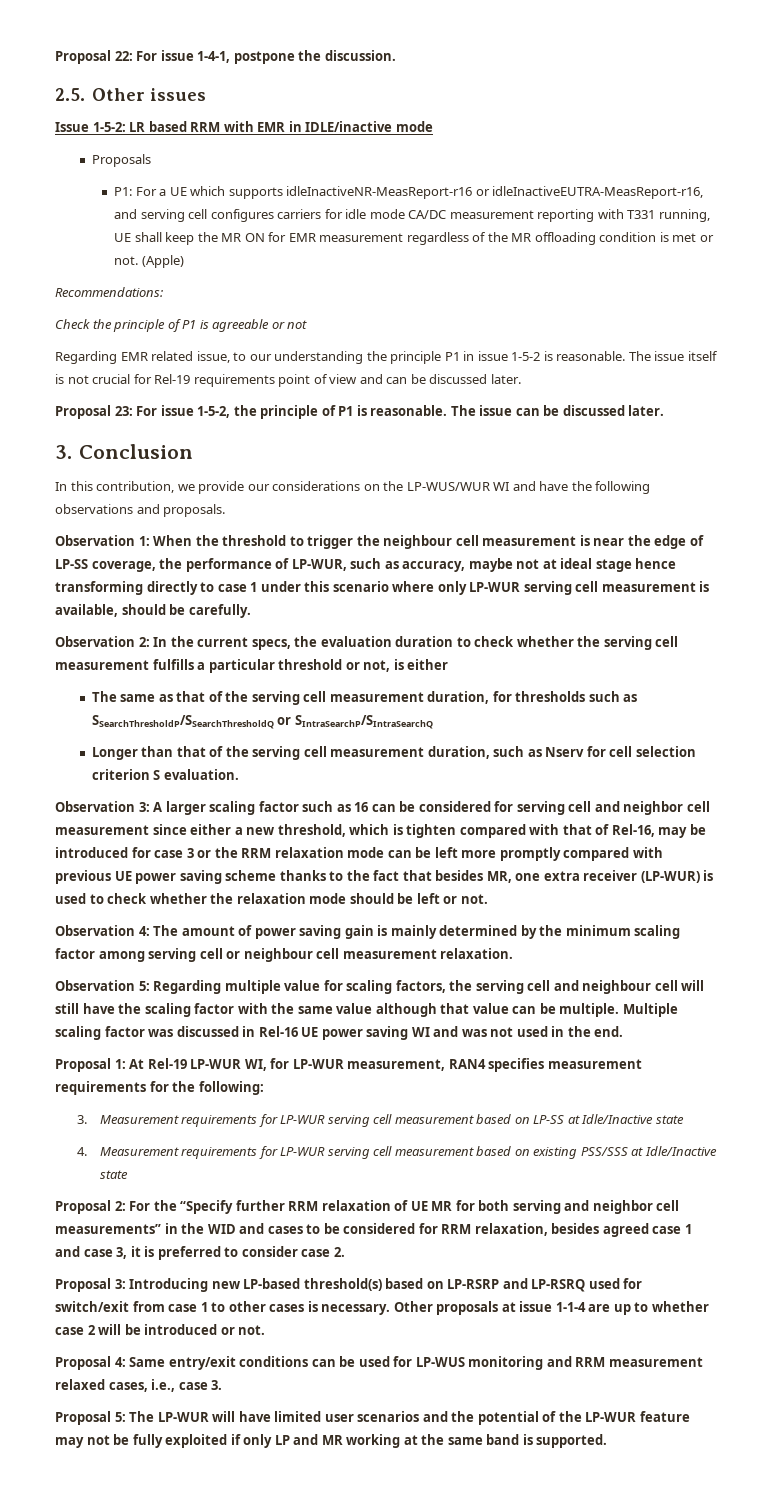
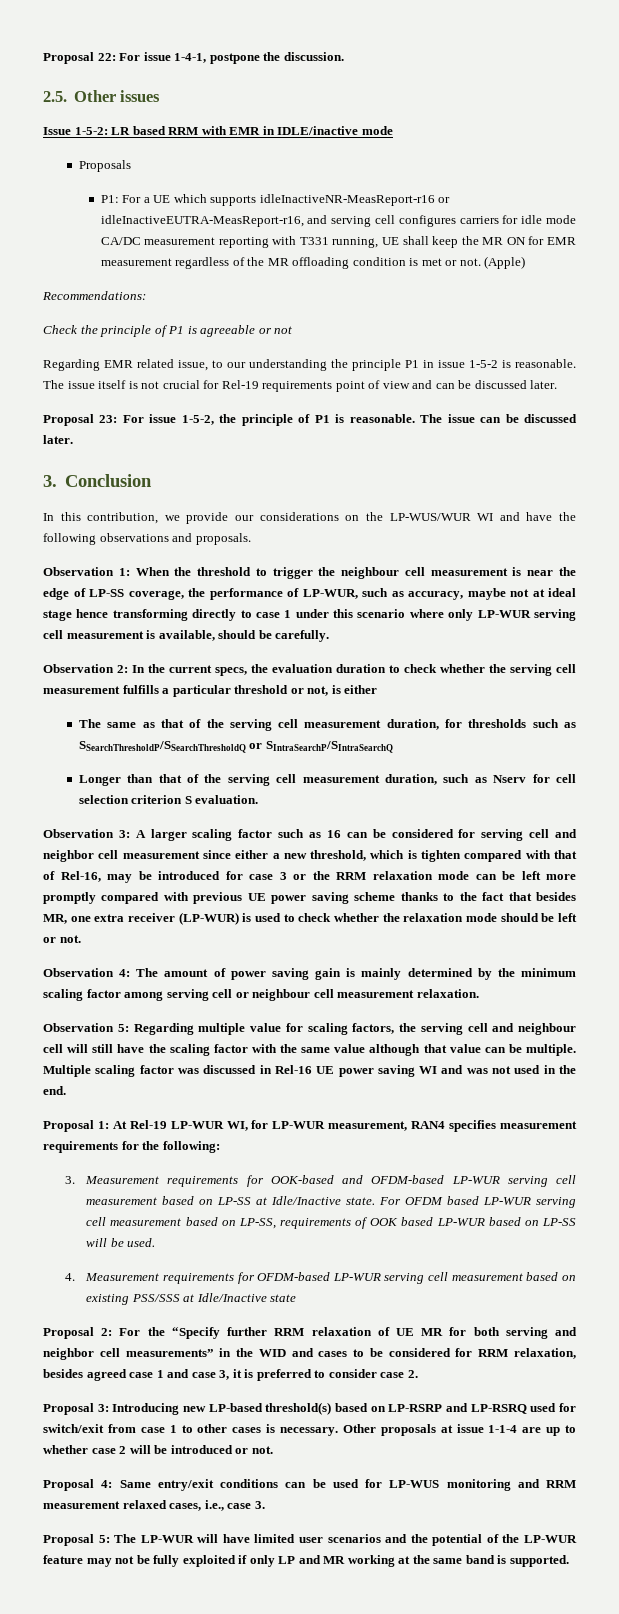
- 3. Measurement requirements for LP-WUR serving cell measurement based on LP-SS at Idle/Inactive state
+ 3. Measurement requirements for OOK-based and OFDM-based LP-WUR serving cell measurement based on LP-SS at Idle/Inactive state. For OFDM based LP-WUR serving cell measurement based on LP-SS, requirements of OOK based LP-WUR based on LP-SS will be used.
- 4. Measurement requirements for LP-WUR serving cell measurement based on existing PSS/SSS at Idle/Inactive state
+ 4. Measurement requirements for OFDM-based LP-WUR serving cell measurement based on existing PSS/SSS at Idle/Inactive state

